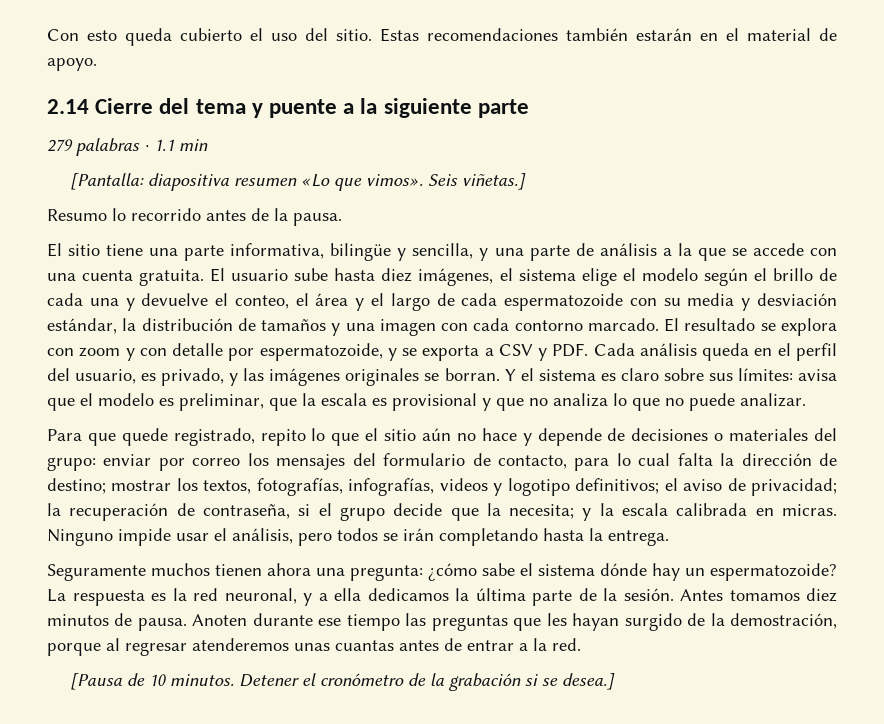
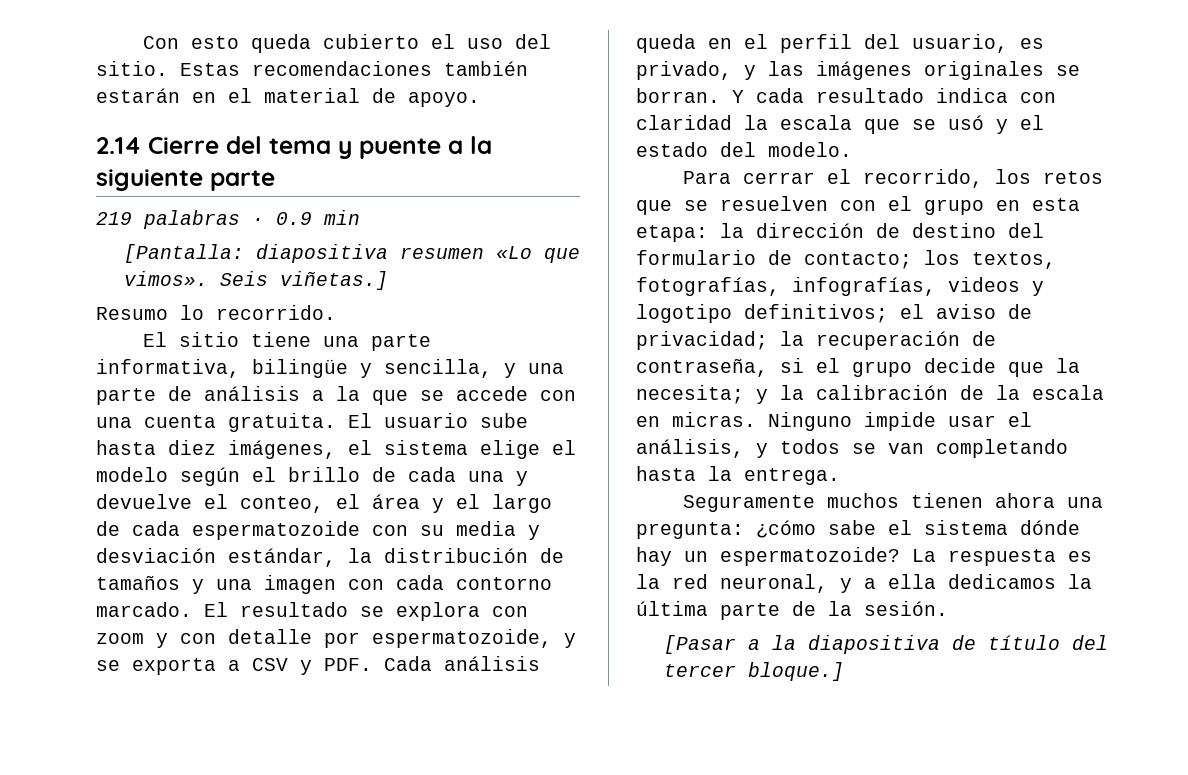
- 279 palabras · 1.1 min
+ 219 palabras · 0.9 min
- Resumo lo recorrido antes de la pausa.
+ Resumo lo recorrido.
- Y el sistema es claro sobre sus límites: avisa que el modelo es preliminar, que la escala es provisional y que no analiza lo que no puede analizar.
- Para que quede registrado, repito lo que el sitio aún no hace y depende de decisiones o materiales del grupo: enviar por correo los mensajes del formulario de contacto, para lo cual falta la dirección de destino; mostrar los textos, fotografías, infografías, videos y logotipo definitivos; el aviso de privacidad; la recuperación de contraseña, si el grupo decide que la necesita; y la escala calibrada en micras.
+ Y cada resultado indica con claridad la escala que se usó y el estado del modelo.
+ Para cerrar el recorrido, los retos que se resuelven con el grupo en esta etapa: la dirección de destino del formulario de contacto; los textos, fotografías, infografías, videos y logotipo definitivos; el aviso de privacidad; la recuperación de contraseña, si el grupo decide que la necesita; y la calibración de la escala en micras.
- Ninguno impide usar el análisis, pero todos se irán completando hasta la entrega.
+ Ninguno impide usar el análisis, y todos se van completando hasta la entrega.
- La respuesta es la red neuronal, y a ella dedicamos la última parte de la sesión. Antes tomamos diez minutos de pausa. Anoten durante ese tiempo las preguntas que les hayan surgido de la demostración, porque al regresar atenderemos unas cuantas antes de entrar a la red.
- [Pausa de 10 minutos. Detener el cronómetro de la grabación si se desea.]
+ La respuesta es la red neuronal, y a ella dedicamos la última parte de la sesión.
+ [Pasar a la diapositiva de título del tercer bloque.]

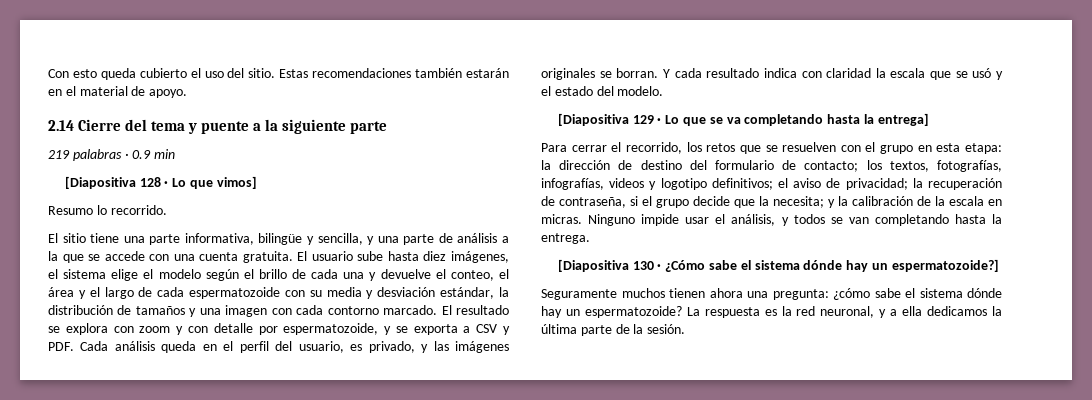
- [Pantalla: diapositiva resumen «Lo que vimos». Seis viñetas.]
+ [Diapositiva 128 · Lo que vimos]
+ [Diapositiva 129 · Lo que se va completando hasta la entrega]
+ [Diapositiva 130 · ¿Cómo sabe el sistema dónde hay un espermatozoide?]
- [Pasar a la diapositiva de título del tercer bloque.]

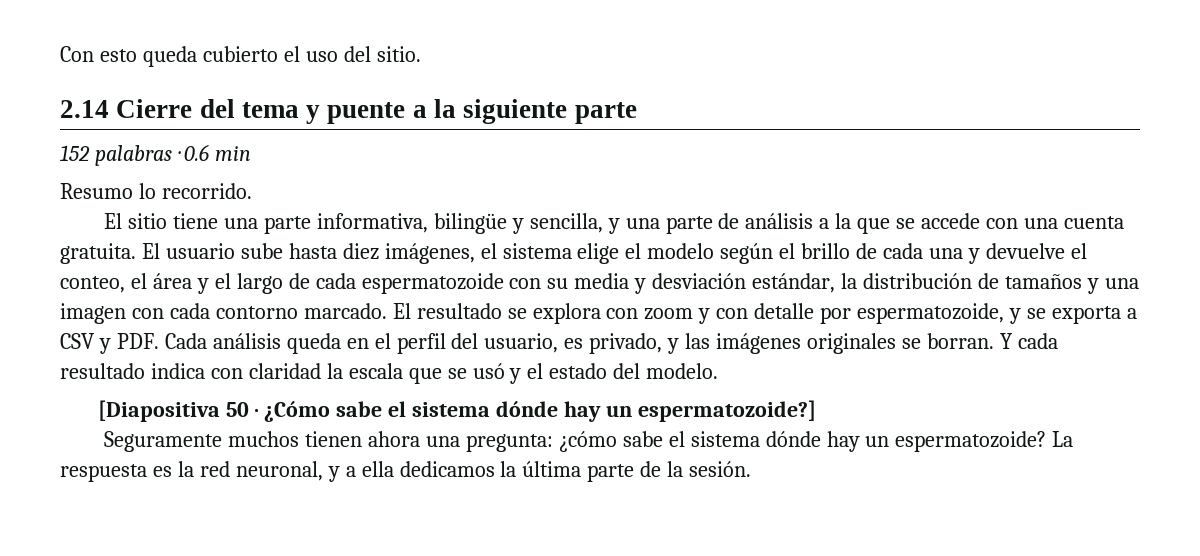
- Estas recomendaciones también estarán en el material de apoyo.
- 219 palabras · 0.9 min
+ 152 palabras · 0.6 min
- [Diapositiva 128 · Lo que vimos]
- [Diapositiva 129 · Lo que se va completando hasta la entrega]
- Para cerrar el recorrido, los retos que se resuelven con el grupo en esta etapa: la dirección de destino del formulario de contacto; los textos, fotografías, infografías, videos y logotipo definitivos; el aviso de privacidad; la recuperación de contraseña, si el grupo decide que la necesita; y la calibración de la escala en micras. Ninguno impide usar el análisis, y todos se van completando hasta la entrega.
- [Diapositiva 130 · ¿Cómo sabe el sistema dónde hay un espermatozoide?]
+ [Diapositiva 50 · ¿Cómo sabe el sistema dónde hay un espermatozoide?]

